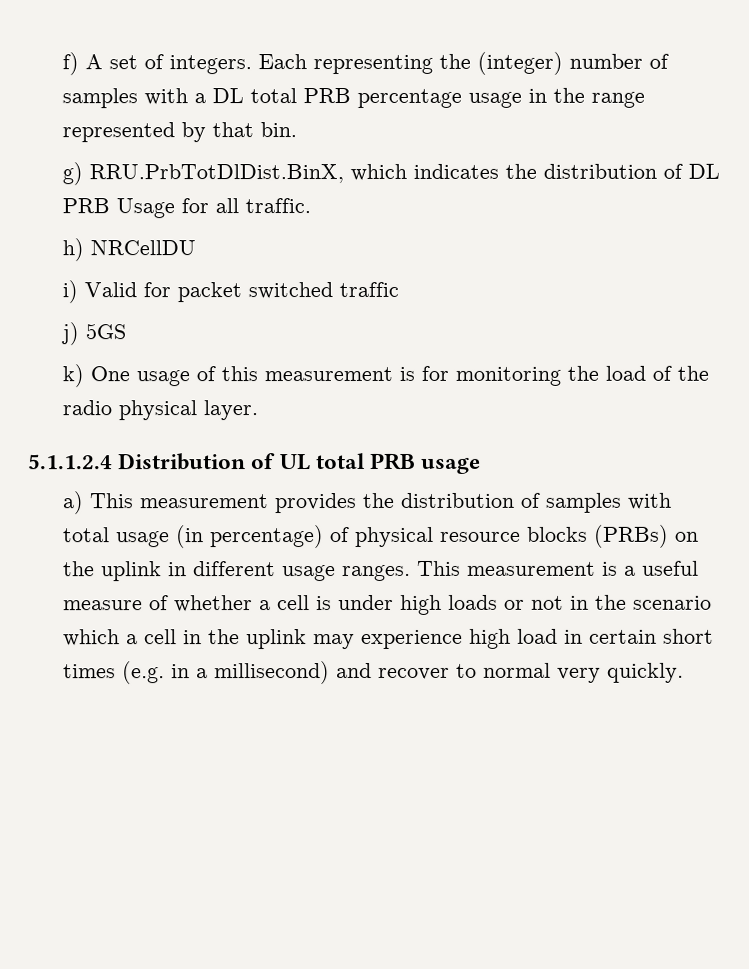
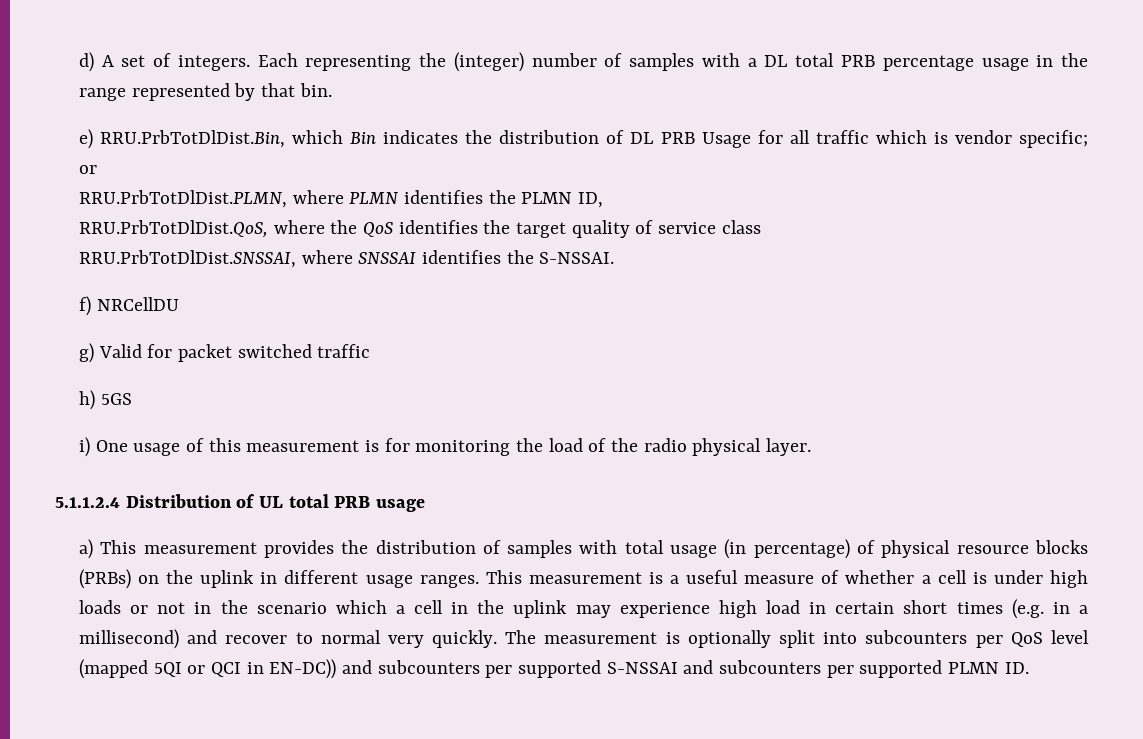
- f) A set of integers.
+ d) A set of integers.
- g) RRU.PrbTotDlDist.BinX, which indicates the distribution of DL PRB Usage for all traffic.
- h) NRCellDU
+ e) RRU.PrbTotDlDist.Bin, which Bin indicates the distribution of DL PRB Usage for all traffic which is vendor specific; or
+ RRU.PrbTotDlDist.PLMN, where PLMN identifies the PLMN ID,
+ RRU.PrbTotDlDist.QoS, where the QoS identifies the target quality of service class
+ RRU.PrbTotDlDist.SNSSAI, where SNSSAI identifies the S-NSSAI.
+ f) NRCellDU
- i) Valid for packet switched traffic
+ g) Valid for packet switched traffic
- j) 5GS
+ h) 5GS
- k) One usage of this measurement is for monitoring the load of the radio physical layer.
+ i) One usage of this measurement is for monitoring the load of the radio physical layer.
+ The measurement is optionally split into subcounters per QoS level (mapped 5QI or QCI in EN-DC)) and subcounters per supported S-NSSAI and subcounters per supported PLMN ID.

